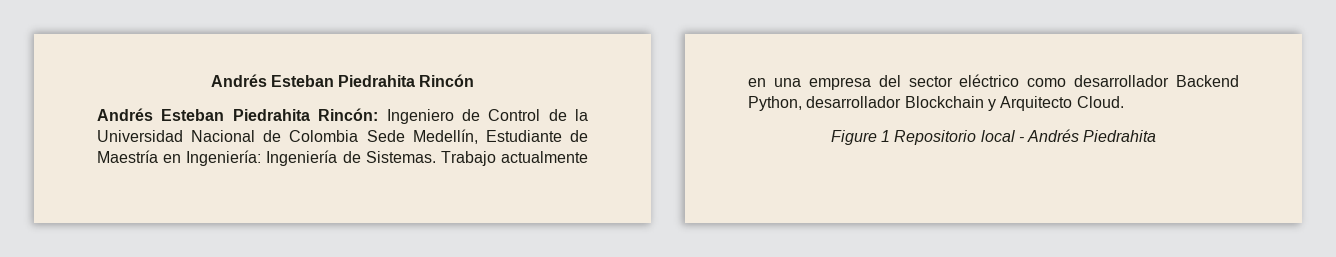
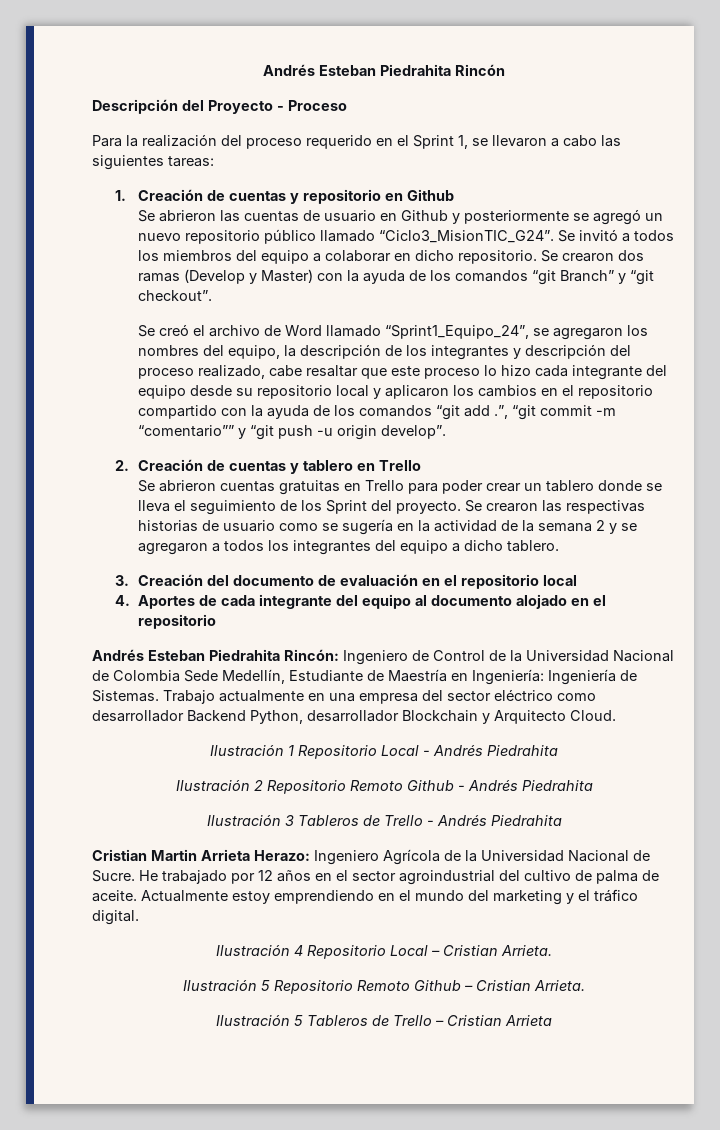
+ Descripción del Proyecto - Proceso
+ Para la realización del proceso requerido en el Sprint 1, se llevaron a cabo las siguientes tareas:
+ 1. Creación de cuentas y repositorio en Github
+ Se abrieron las cuentas de usuario en Github y posteriormente se agregó un nuevo repositorio público llamado “Ciclo3_MisionTIC_G24”. Se invitó a todos los miembros del equipo a colaborar en dicho repositorio. Se crearon dos ramas (Develop y Master) con la ayuda de los comandos “git Branch” y “git checkout”.
+ Se creó el archivo de Word llamado “Sprint1_Equipo_24”, se agregaron los nombres del equipo, la descripción de los integrantes y descripción del proceso realizado, cabe resaltar que este proceso lo hizo cada integrante del equipo desde su repositorio local y aplicaron los cambios en el repositorio compartido con la ayuda de los comandos “git add .”, “git commit -m “comentario”” y “git push -u origin develop”.
+ 2. Creación de cuentas y tablero en Trello
+ Se abrieron cuentas gratuitas en Trello para poder crear un tablero donde se lleva el seguimiento de los Sprint del proyecto. Se crearon las respectivas historias de usuario como se sugería en la actividad de la semana 2 y se agregaron a todos los integrantes del equipo a dicho tablero.
+ 3. Creación del documento de evaluación en el repositorio local
+ 4. Aportes de cada integrante del equipo al documento alojado en el repositorio
- Figure 1 Repositorio local - Andrés Piedrahita
+ Ilustración 1 Repositorio Local - Andrés Piedrahita
+ Ilustración 2 Repositorio Remoto Github - Andrés Piedrahita
+ Ilustración 3 Tableros de Trello - Andrés Piedrahita
+ Cristian Martin Arrieta Herazo: Ingeniero Agrícola de la Universidad Nacional de Sucre. He trabajado por 12 años en el sector agroindustrial del cultivo de palma de aceite. Actualmente estoy emprendiendo en el mundo del marketing y el tráfico digital.
+ Ilustración 4 Repositorio Local – Cristian Arrieta.
+ Ilustración 5 Repositorio Remoto Github – Cristian Arrieta.
+ Ilustración 5 Tableros de Trello – Cristian Arrieta

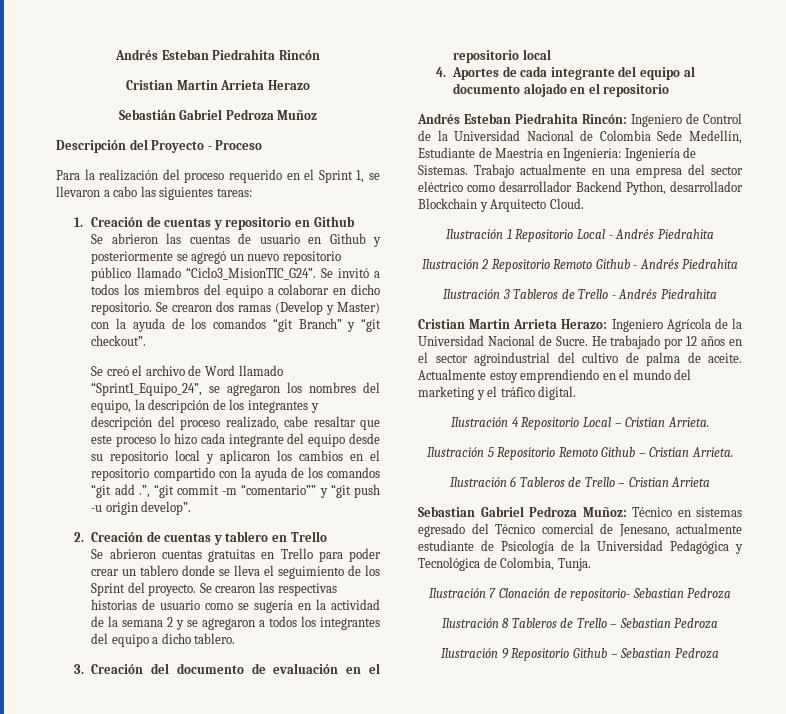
+ Cristian Martin Arrieta Herazo
+ Sebastián Gabriel Pedroza Muñoz
- Ilustración 5 Tableros de Trello – Cristian Arrieta
+ Ilustración 6 Tableros de Trello – Cristian Arrieta
+ Sebastian Gabriel Pedroza Muñoz: Técnico en sistemas egresado del Técnico comercial de Jenesano, actualmente estudiante de Psicología de la Universidad Pedagógica y Tecnológica de Colombia, Tunja.
+ Ilustración 7 Clonación de repositorio- Sebastian Pedroza
+ Ilustración 8 Tableros de Trello – Sebastian Pedroza
+ Ilustración 9 Repositorio Github – Sebastian Pedroza

